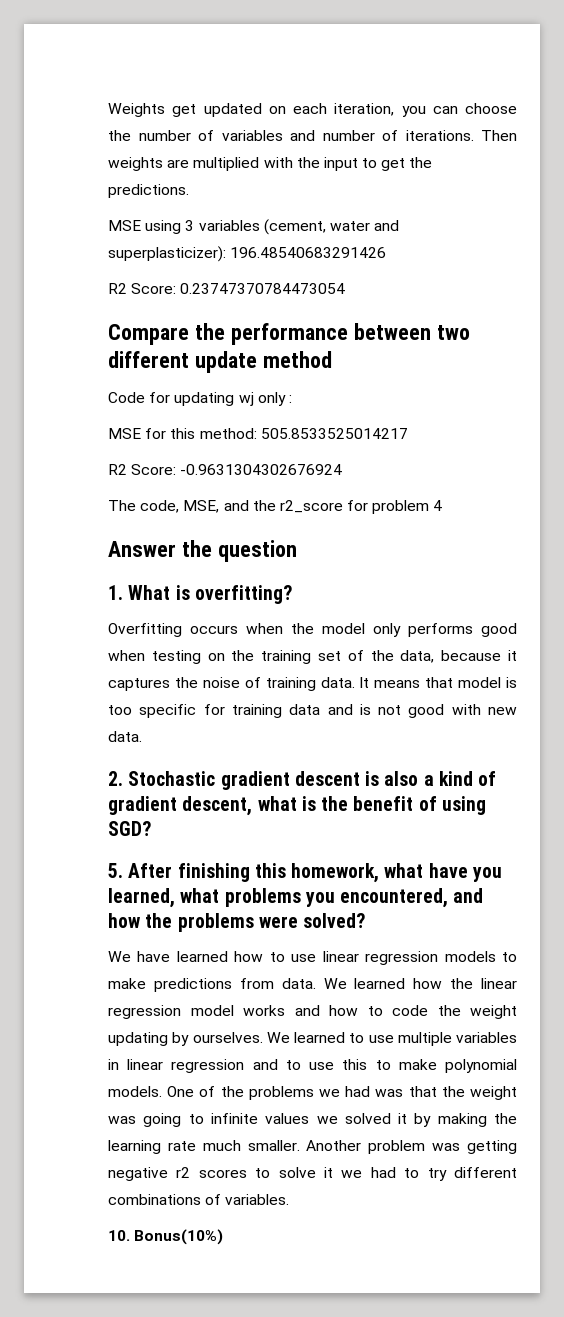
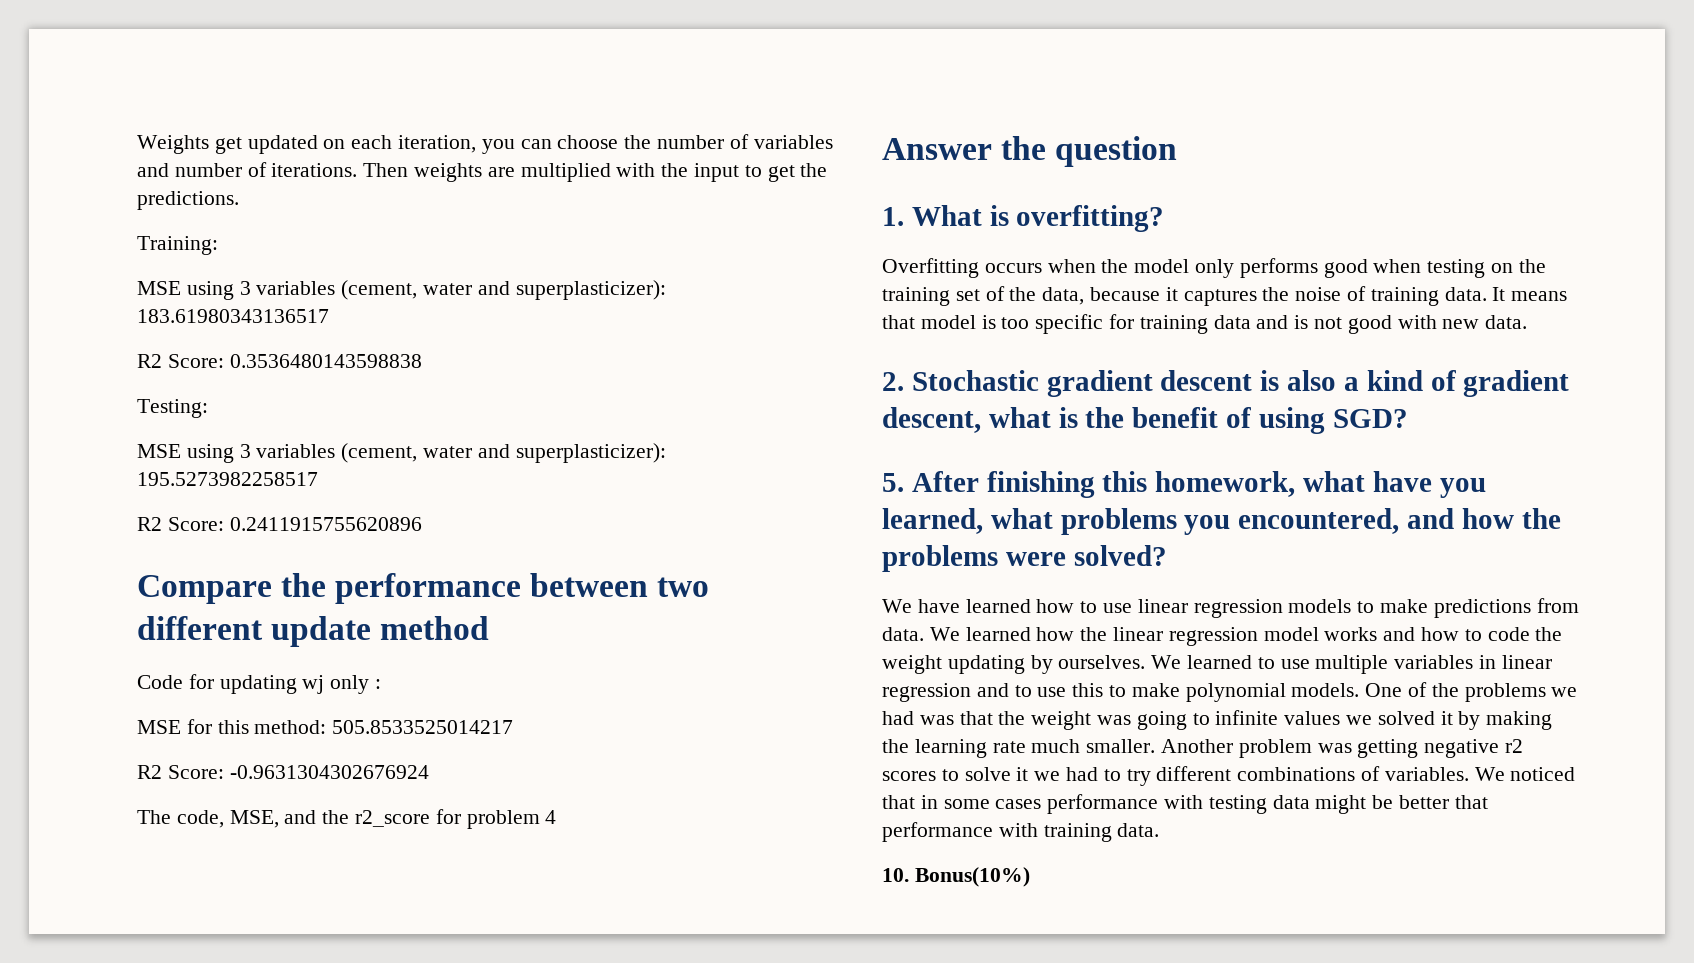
- MSE using 3 variables (cement, water and superplasticizer): 196.48540683291426
- R2 Score: 0.23747370784473054
+ Training:
+ MSE using 3 variables (cement, water and superplasticizer): 183.61980343136517
+ R2 Score: 0.3536480143598838
+ Testing:
+ MSE using 3 variables (cement, water and superplasticizer): 195.5273982258517
+ R2 Score: 0.2411915755620896
+ We noticed that in some cases performance with testing data might be better that performance with training data.

